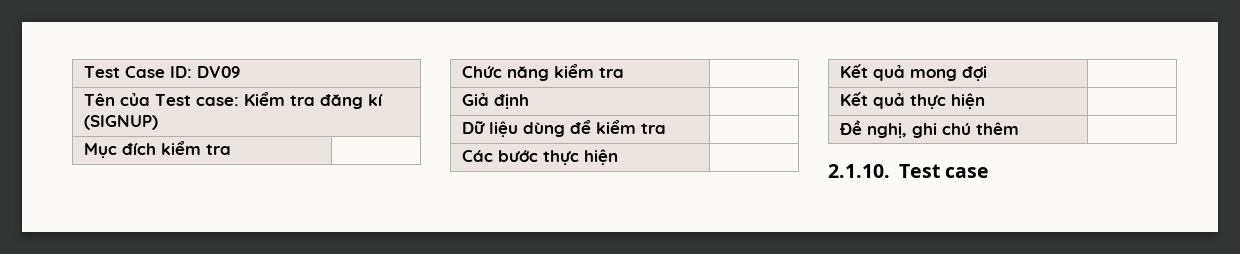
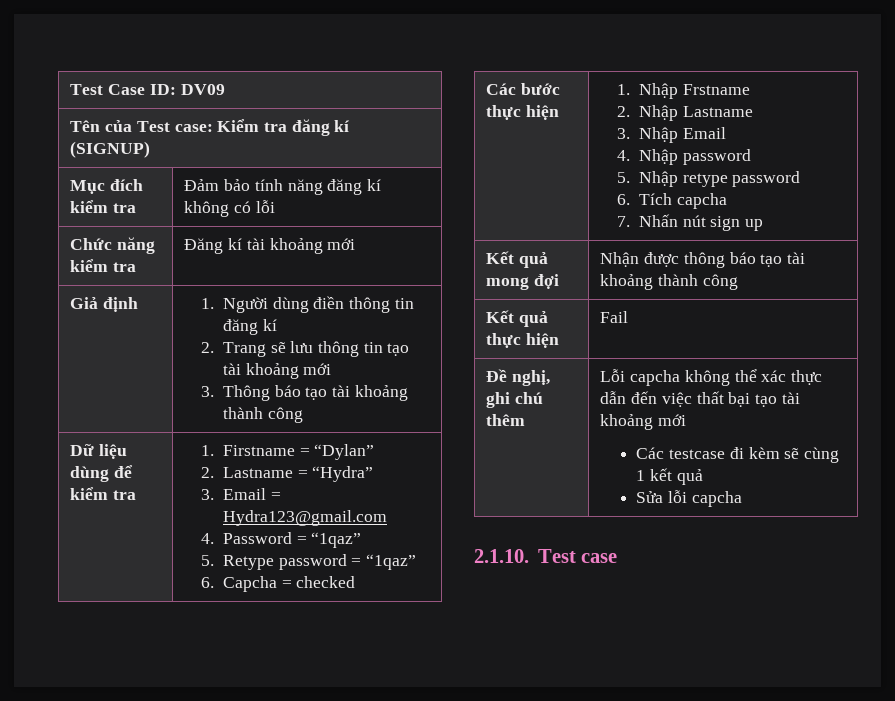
- Mục đích kiểm tra |
- Chức năng kiểm tra |
- Giả định |
+ Mục đích kiểm tra | Đảm bảo tính năng đăng kí không có lỗi
+ Chức năng kiểm tra | Đăng kí tài khoảng mới
+ Giả định | 1. Người dùng điền thông tin đăng kí
+ 2. Trang sẽ lưu thông tin tạo tài khoảng mới
+ 3. Thông báo tạo tài khoảng thành công
- Dữ liệu dùng để kiểm tra |
- Các bước thực hiện |
- Kết quả mong đợi |
+ Dữ liệu dùng để kiểm tra | 1. Firstname = “Dylan”
+ 2. Lastname = “Hydra”
+ 3. Email = Hydra123@gmail.com
+ 4. Password = “1qaz”
+ 5. Retype password = “1qaz”
+ 6. Capcha = checked
+ Các bước thực hiện | 1. Nhập Frstname
+ 2. Nhập Lastname
+ 3. Nhập Email
+ 4. Nhập password
+ 5. Nhập retype password
+ 6. Tích capcha
+ 7. Nhấn nút sign up
+ Kết quả mong đợi | Nhận được thông báo tạo tài khoảng thành công
- Kết quả thực hiện |
+ Kết quả thực hiện | Fail
- Đề nghị, ghi chú thêm |
+ Đề nghị, ghi chú thêm | Lỗi capcha không thể xác thực dẫn đến việc thất bại tạo tài khoảng mới
+ Các testcase đi kèm sẽ cùng 1 kết quả
+ Sửa lỗi capcha

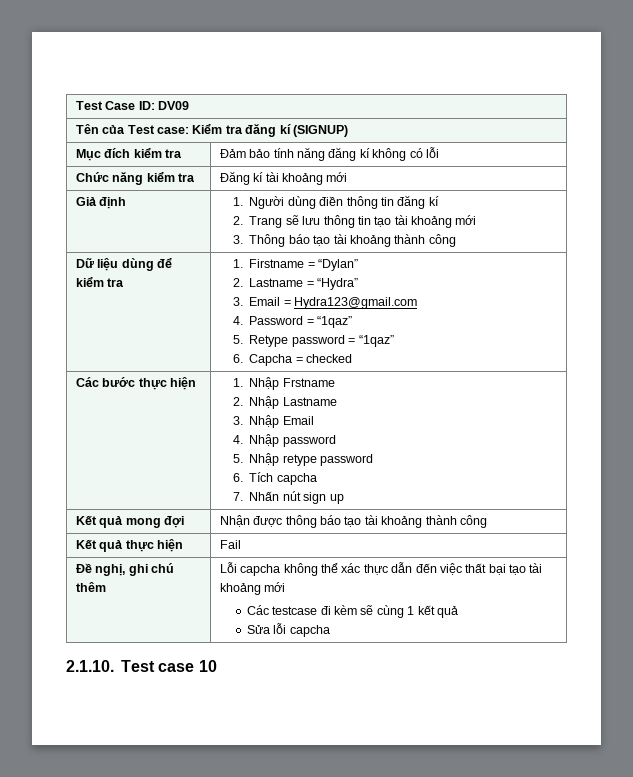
- 2.1.10. Test case
+ 2.1.10. Test case 10

